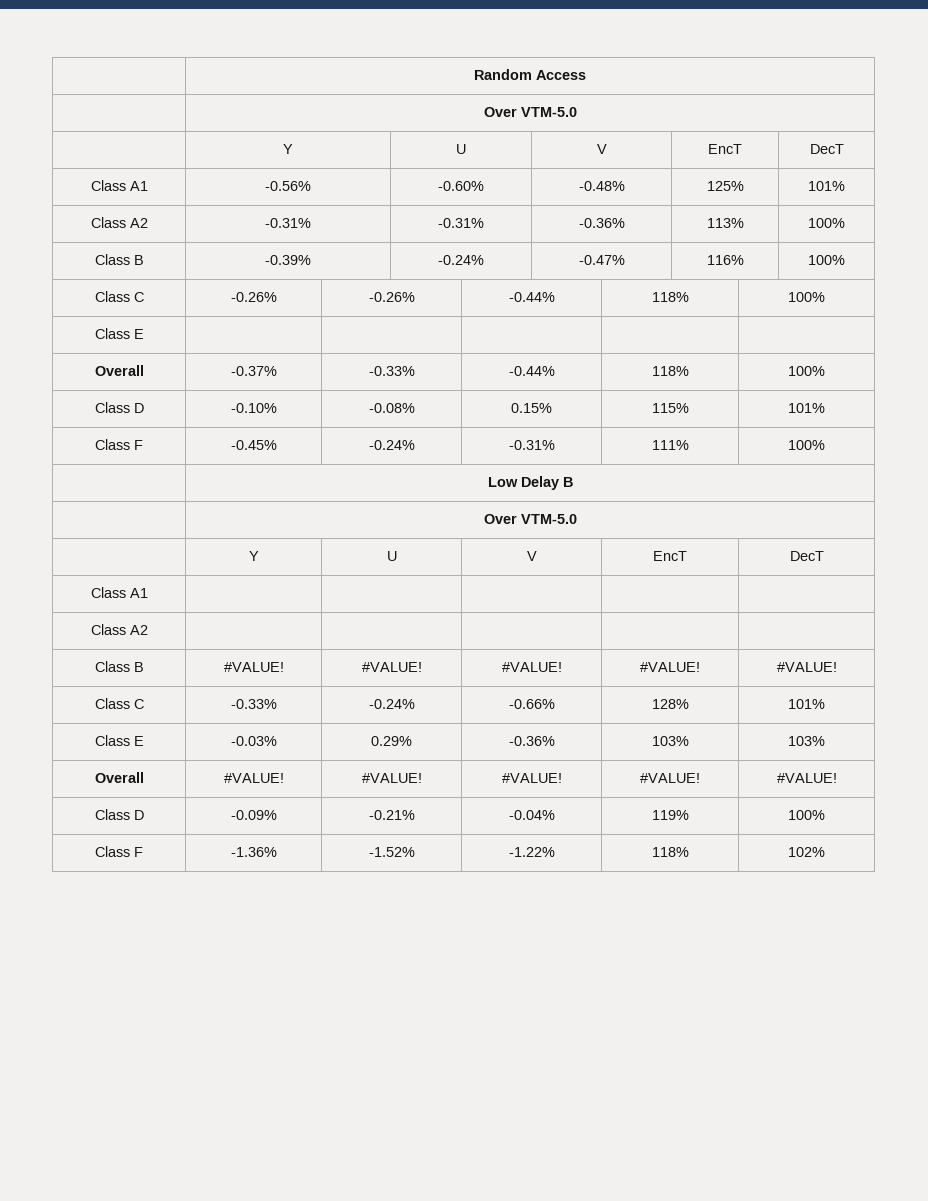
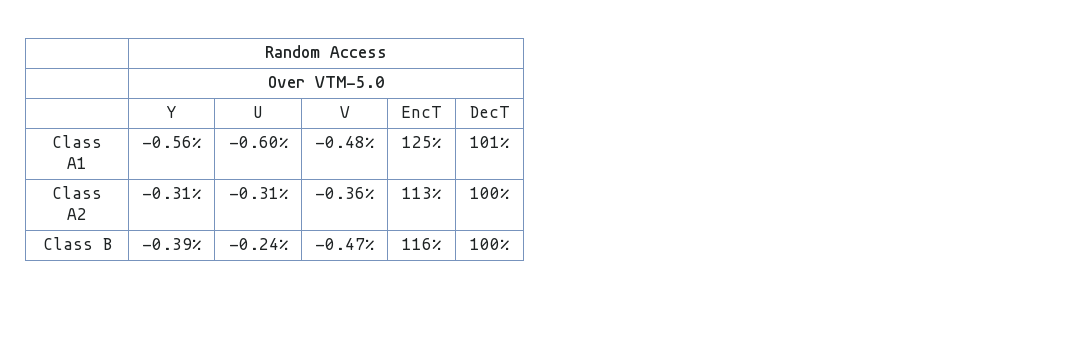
- Class C | -0.26% | -0.26% | -0.44% | 118% | 100%
- Class E | | | | |
- Overall | -0.37% | -0.33% | -0.44% | 118% | 100%
- Class D | -0.10% | -0.08% | 0.15% | 115% | 101%
- Class F | -0.45% | -0.24% | -0.31% | 111% | 100%
- | Low Delay B
- | Over VTM-5.0
- | Y | U | V | EncT | DecT
- Class A1 | | | | |
- Class A2 | | | | |
- Class B | #VALUE! | #VALUE! | #VALUE! | #VALUE! | #VALUE!
- Class C | -0.33% | -0.24% | -0.66% | 128% | 101%
- Class E | -0.03% | 0.29% | -0.36% | 103% | 103%
- Overall | #VALUE! | #VALUE! | #VALUE! | #VALUE! | #VALUE!
- Class D | -0.09% | -0.21% | -0.04% | 119% | 100%
- Class F | -1.36% | -1.52% | -1.22% | 118% | 102%

